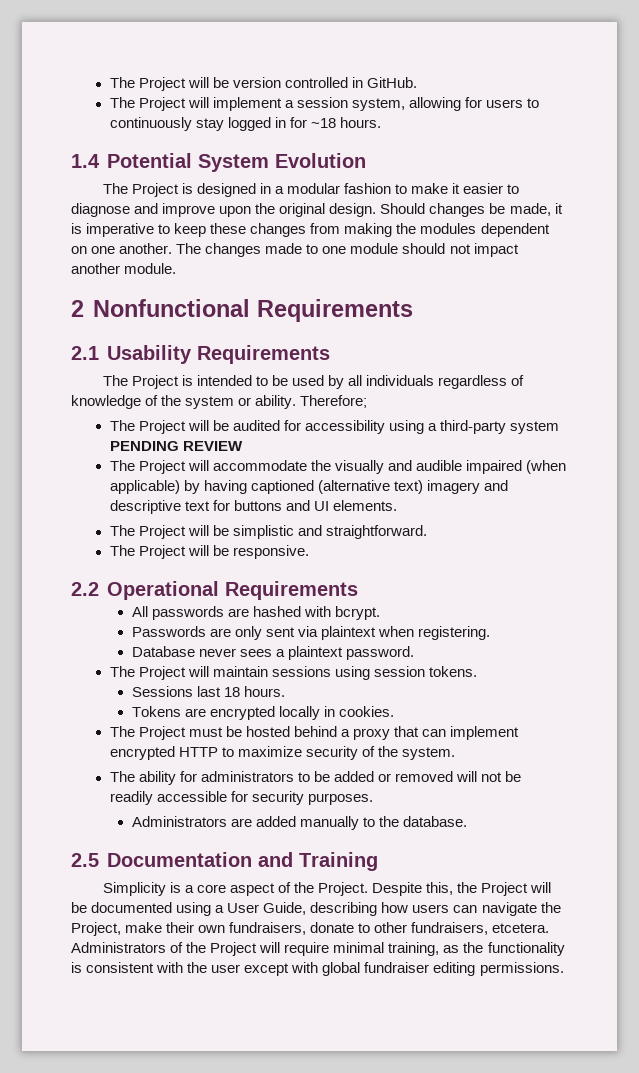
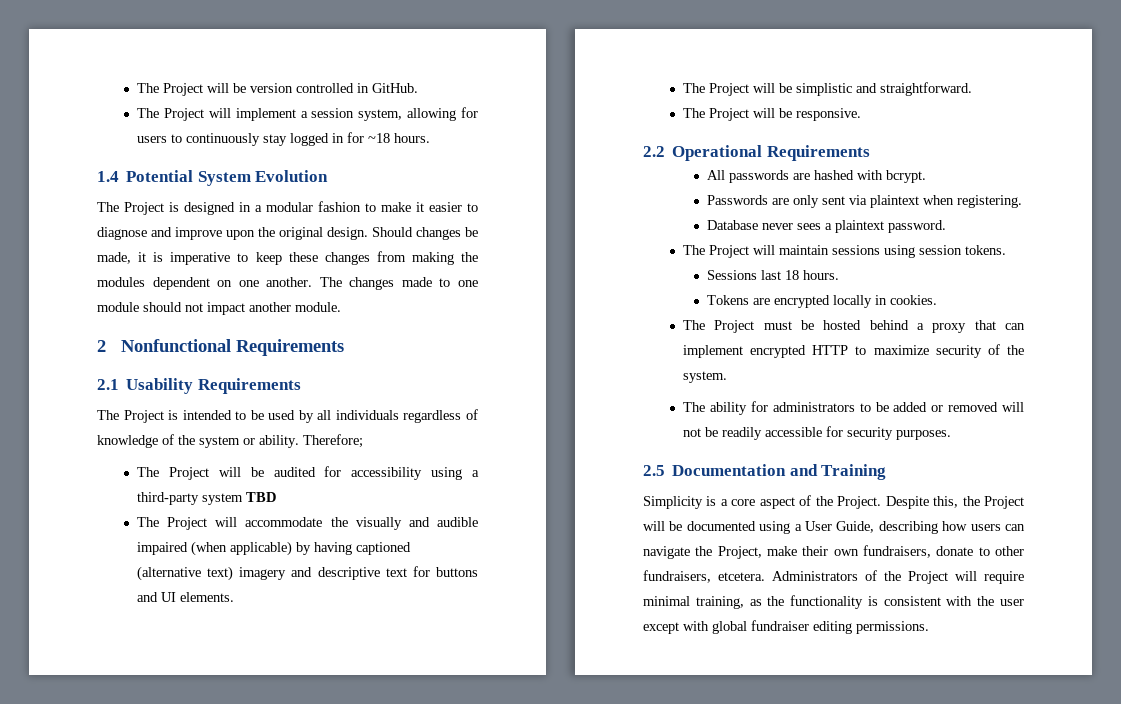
- The Project will be audited for accessibility using a third-party system PENDING REVIEW
+ The Project will be audited for accessibility using a third-party system TBD
- Administrators are added manually to the database.

